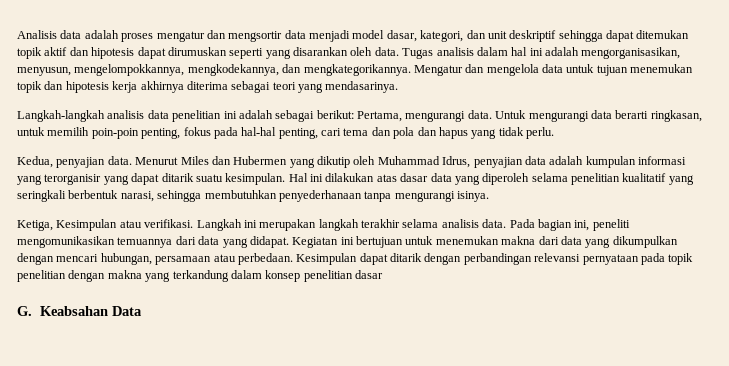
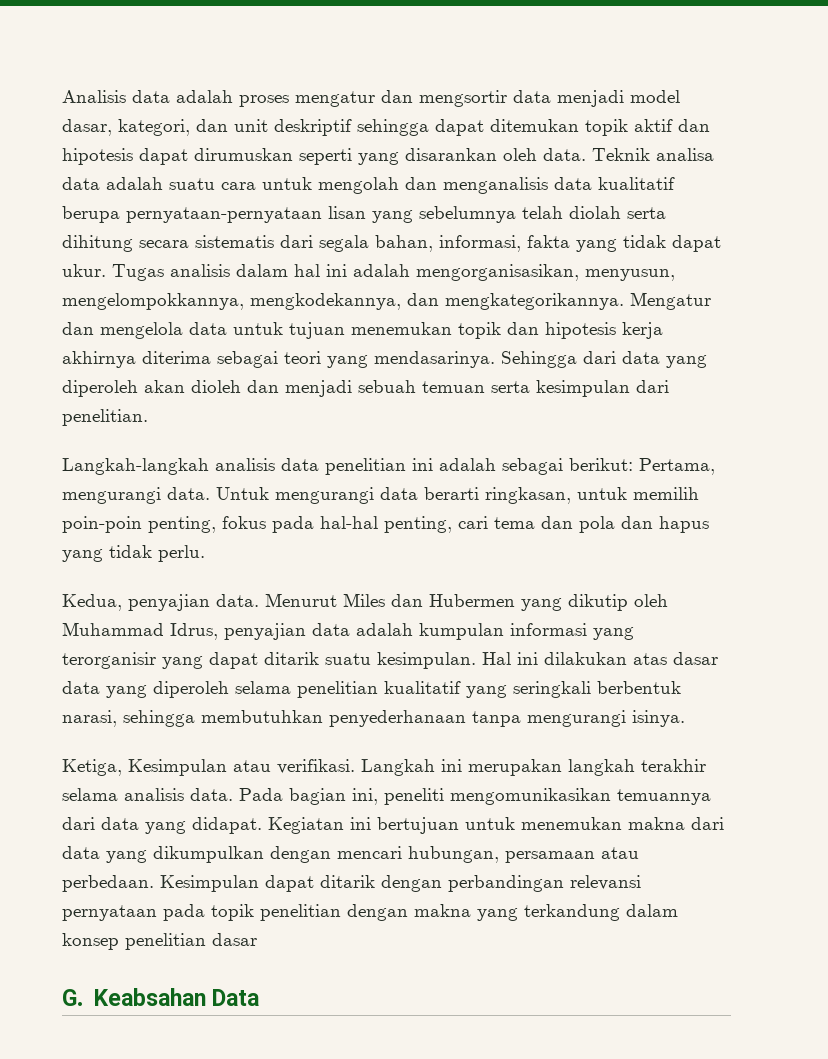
+ Teknik analisa data adalah suatu cara untuk mengolah dan menganalisis data kualitatif berupa pernyataan-pernyataan lisan yang sebelumnya telah diolah serta dihitung secara sistematis dari segala bahan, informasi, fakta yang tidak dapat ukur.
+ Sehingga dari data yang diperoleh akan dioleh dan menjadi sebuah temuan serta kesimpulan dari penelitian.

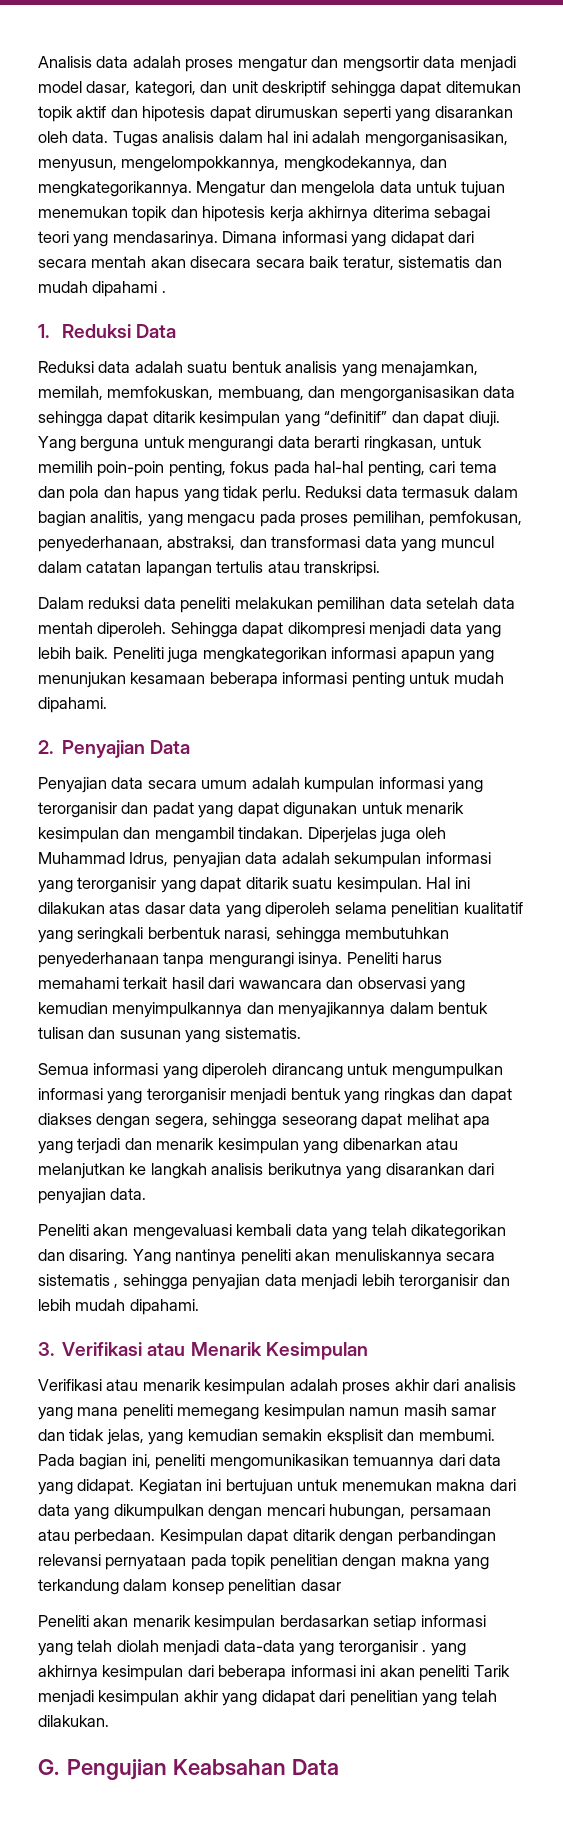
- Teknik analisa data adalah suatu cara untuk mengolah dan menganalisis data kualitatif berupa pernyataan-pernyataan lisan yang sebelumnya telah diolah serta dihitung secara sistematis dari segala bahan, informasi, fakta yang tidak dapat ukur.
- Sehingga dari data yang diperoleh akan dioleh dan menjadi sebuah temuan serta kesimpulan dari penelitian.
- Langkah-langkah analisis data penelitian ini adalah sebagai berikut: Pertama, mengurangi data. Untuk mengurangi data berarti ringkasan, untuk memilih poin-poin penting, fokus pada hal-hal penting, cari tema dan pola dan hapus yang tidak perlu.
- Kedua, penyajian data. Menurut Miles dan Hubermen yang dikutip oleh Muhammad Idrus, penyajian data adalah kumpulan informasi yang terorganisir yang dapat ditarik suatu kesimpulan.
+ Dimana informasi yang didapat dari secara mentah akan disecara secara baik teratur, sistematis dan mudah dipahami .
+ 1. Reduksi Data
+ Reduksi data adalah suatu bentuk analisis yang menajamkan, memilah, memfokuskan, membuang, dan mengorganisasikan data sehingga dapat ditarik kesimpulan yang “definitif” dan dapat diuji. Yang berguna untuk mengurangi data berarti ringkasan, untuk memilih poin-poin penting, fokus pada hal-hal penting, cari tema dan pola dan hapus yang tidak perlu. Reduksi data termasuk dalam bagian analitis, yang mengacu pada proses pemilihan, pemfokusan, penyederhanaan, abstraksi, dan transformasi data yang muncul dalam catatan lapangan tertulis atau transkripsi.
+ Dalam reduksi data peneliti melakukan pemilihan data setelah data mentah diperoleh. Sehingga dapat dikompresi menjadi data yang lebih baik. Peneliti juga mengkategorikan informasi apapun yang menunjukan kesamaan beberapa informasi penting untuk mudah dipahami.
+ 2. Penyajian Data
+ Penyajian data secara umum adalah kumpulan informasi yang terorganisir dan padat yang dapat digunakan untuk menarik kesimpulan dan mengambil tindakan. Diperjelas juga oleh Muhammad Idrus, penyajian data adalah sekumpulan informasi yang terorganisir yang dapat ditarik suatu kesimpulan.
- Hal ini dilakukan atas dasar data yang diperoleh selama penelitian kualitatif yang seringkali berbentuk narasi, sehingga membutuhkan penyederhanaan tanpa mengurangi isinya.
- Ketiga, Kesimpulan atau verifikasi. Langkah ini merupakan langkah terakhir selama analisis data.
+ Hal ini dilakukan atas dasar data yang diperoleh selama penelitian kualitatif yang seringkali berbentuk narasi, sehingga membutuhkan penyederhanaan tanpa mengurangi isinya. Peneliti harus memahami terkait hasil dari wawancara dan observasi yang kemudian menyimpulkannya dan menyajikannya dalam bentuk tulisan dan susunan yang sistematis.
+ Semua informasi yang diperoleh dirancang untuk mengumpulkan informasi yang terorganisir menjadi bentuk yang ringkas dan dapat diakses dengan segera, sehingga seseorang dapat melihat apa yang terjadi dan menarik kesimpulan yang dibenarkan atau melanjutkan ke langkah analisis berikutnya yang disarankan dari penyajian data.
+ Peneliti akan mengevaluasi kembali data yang telah dikategorikan dan disaring. Yang nantinya peneliti akan menuliskannya secara sistematis , sehingga penyajian data menjadi lebih terorganisir dan lebih mudah dipahami.
+ 3. Verifikasi atau Menarik Kesimpulan
+ Verifikasi atau menarik kesimpulan adalah proses akhir dari analisis yang mana peneliti memegang kesimpulan namun masih samar dan tidak jelas, yang kemudian semakin eksplisit dan membumi.
+ Peneliti akan menarik kesimpulan berdasarkan setiap informasi yang telah diolah menjadi data-data yang terorganisir . yang akhirnya kesimpulan dari beberapa informasi ini akan peneliti Tarik menjadi kesimpulan akhir yang didapat dari penelitian yang telah dilakukan.
- G. Keabsahan Data
+ G. Pengujian Keabsahan Data

